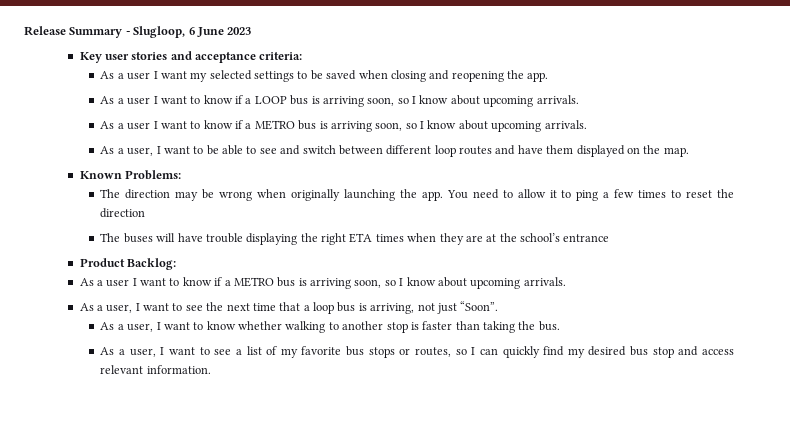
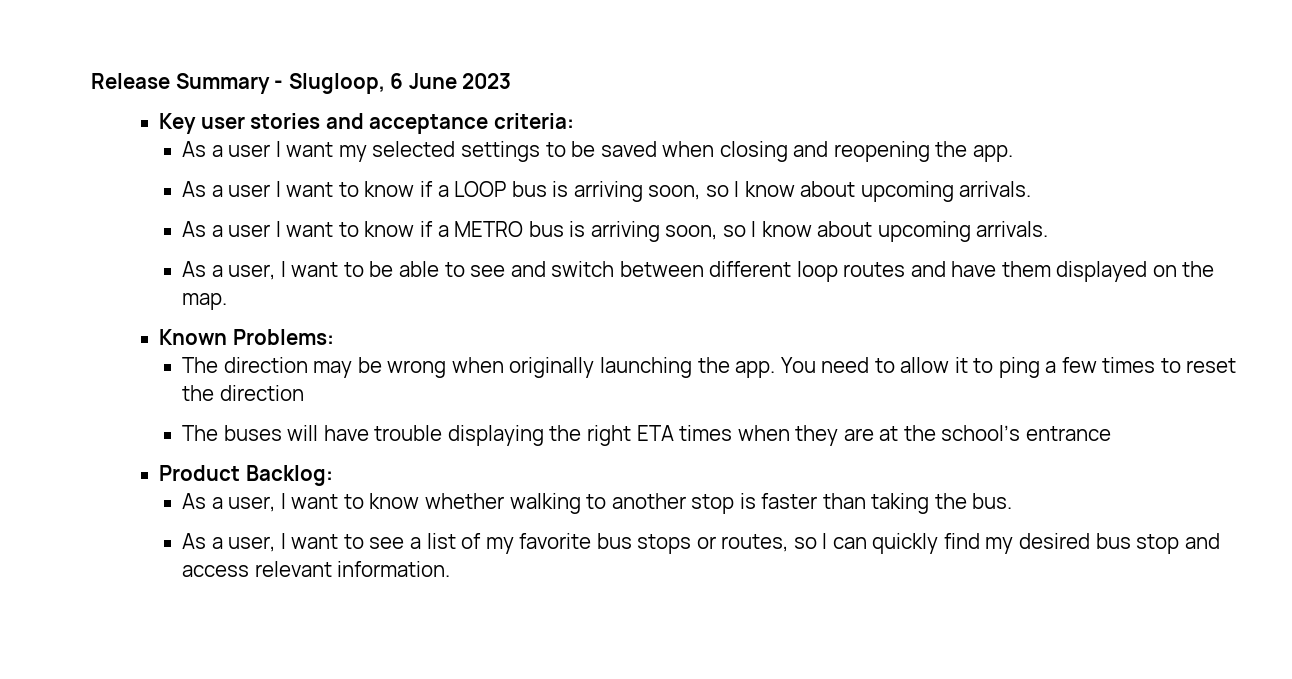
  Product Backlog:
- As a user I want to know if a METRO bus is arriving soon, so I know about upcoming arrivals.
- As a user, I want to see the next time that a loop bus is arriving, not just “Soon”.

